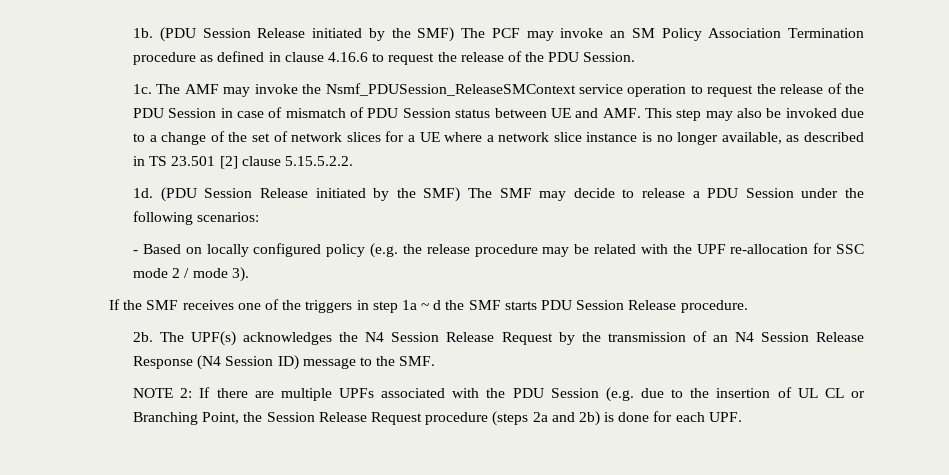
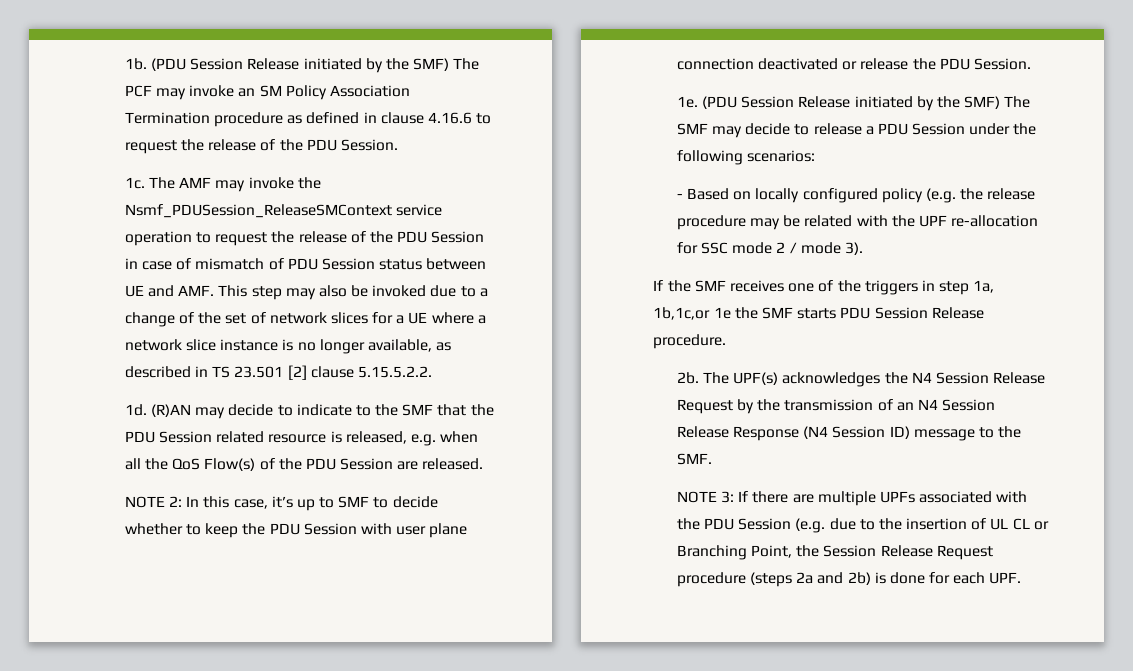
+ (R)AN may decide to indicate to the SMF that the PDU Session related resource is released, e.g. when all the QoS Flow(s) of the PDU Session are released.
+ NOTE 2: In this case, it’s up to SMF to decide whether to keep the PDU Session with user plane connection deactivated or release the PDU Session.
+ 1e.
- If the SMF receives one of the triggers in step 1a ~ d the SMF starts PDU Session Release procedure.
+ If the SMF receives one of the triggers in step 1a, 1b,1c,or 1e the SMF starts PDU Session Release procedure.
- NOTE 2: If there are multiple UPFs associated with the PDU Session (e.g. due to the insertion of UL CL or Branching Point, the Session Release Request procedure (steps 2a and 2b) is done for each UPF.
+ NOTE 3: If there are multiple UPFs associated with the PDU Session (e.g. due to the insertion of UL CL or Branching Point, the Session Release Request procedure (steps 2a and 2b) is done for each UPF.

